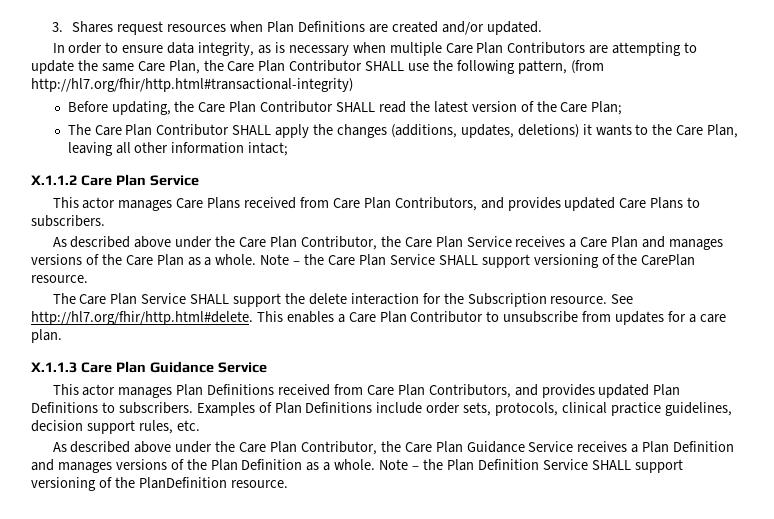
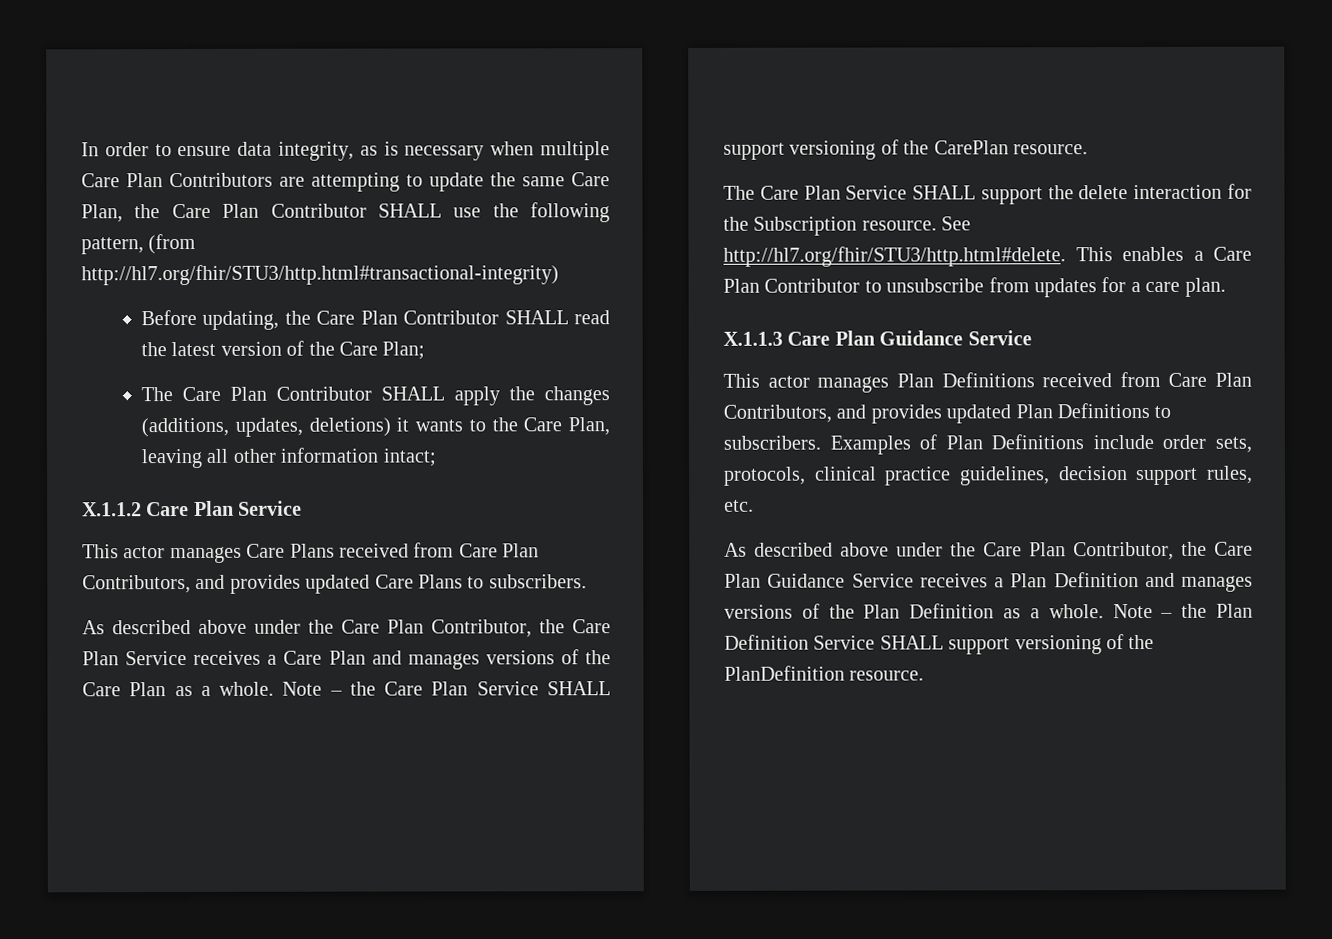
- 3. Shares request resources when Plan Definitions are created and/or updated.
- In order to ensure data integrity, as is necessary when multiple Care Plan Contributors are attempting to update the same Care Plan, the Care Plan Contributor SHALL use the following pattern, (from http://hl7.org/fhir/http.html#transactional-integrity)
+ In order to ensure data integrity, as is necessary when multiple Care Plan Contributors are attempting to update the same Care Plan, the Care Plan Contributor SHALL use the following pattern, (from http://hl7.org/fhir/STU3/http.html#transactional-integrity)
- See http://hl7.org/fhir/http.html#delete. This enables a Care Plan Contributor to unsubscribe from updates for a care plan.
+ See http://hl7.org/fhir/STU3/http.html#delete. This enables a Care Plan Contributor to unsubscribe from updates for a care plan.

